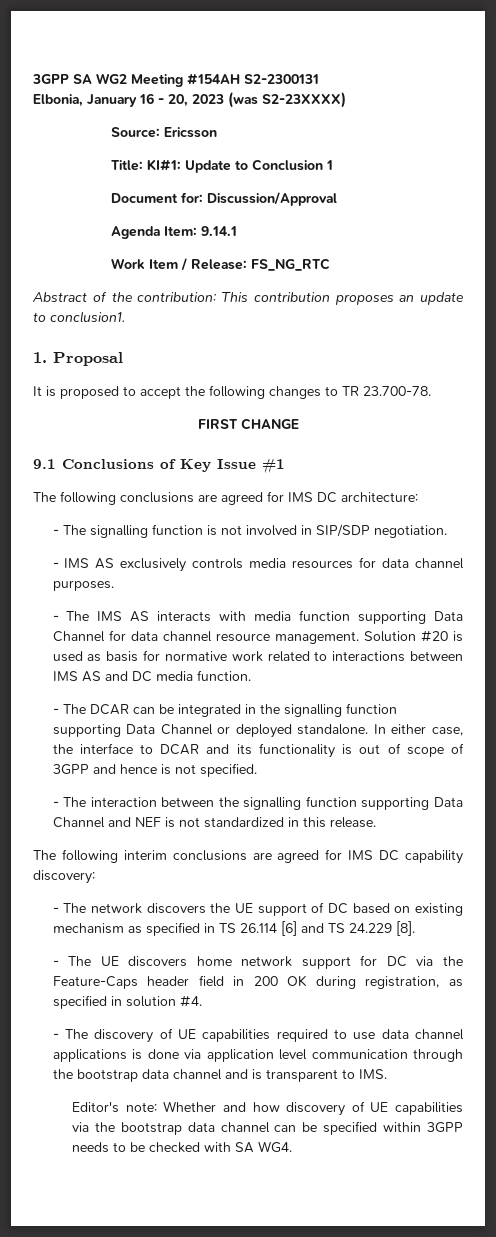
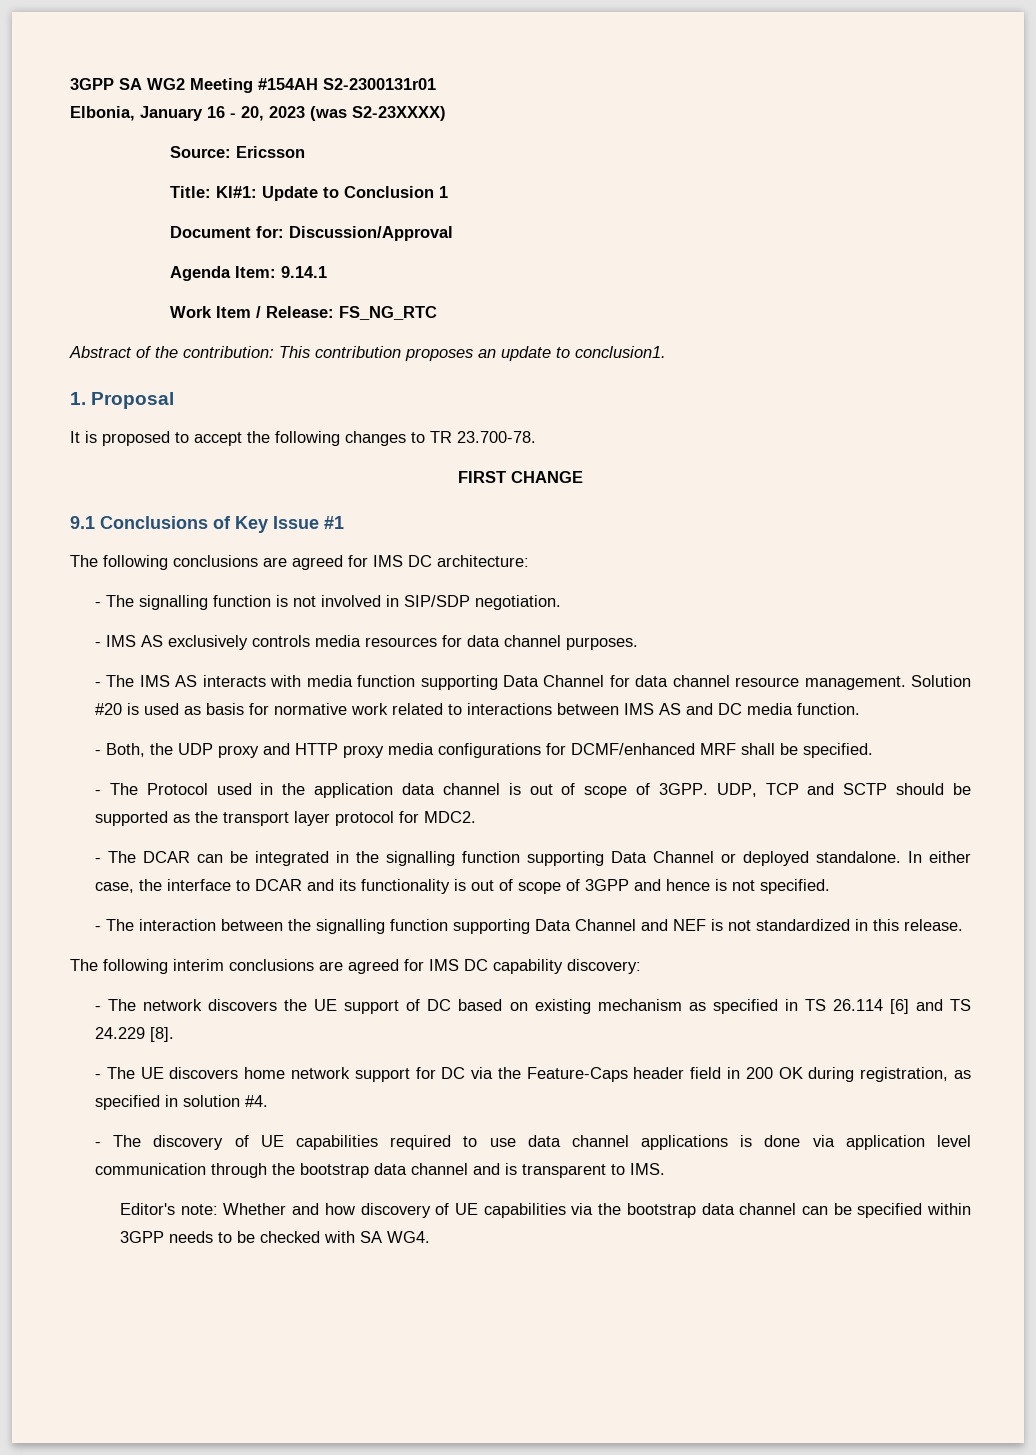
- 3GPP SA WG2 Meeting #154AH S2-2300131
+ 3GPP SA WG2 Meeting #154AH S2-2300131r01
+ - Both, the UDP proxy and HTTP proxy media configurations for DCMF/enhanced MRF shall be specified.
+ - The Protocol used in the application data channel is out of scope of 3GPP. UDP, TCP and SCTP should be supported as the transport layer protocol for MDC2.

